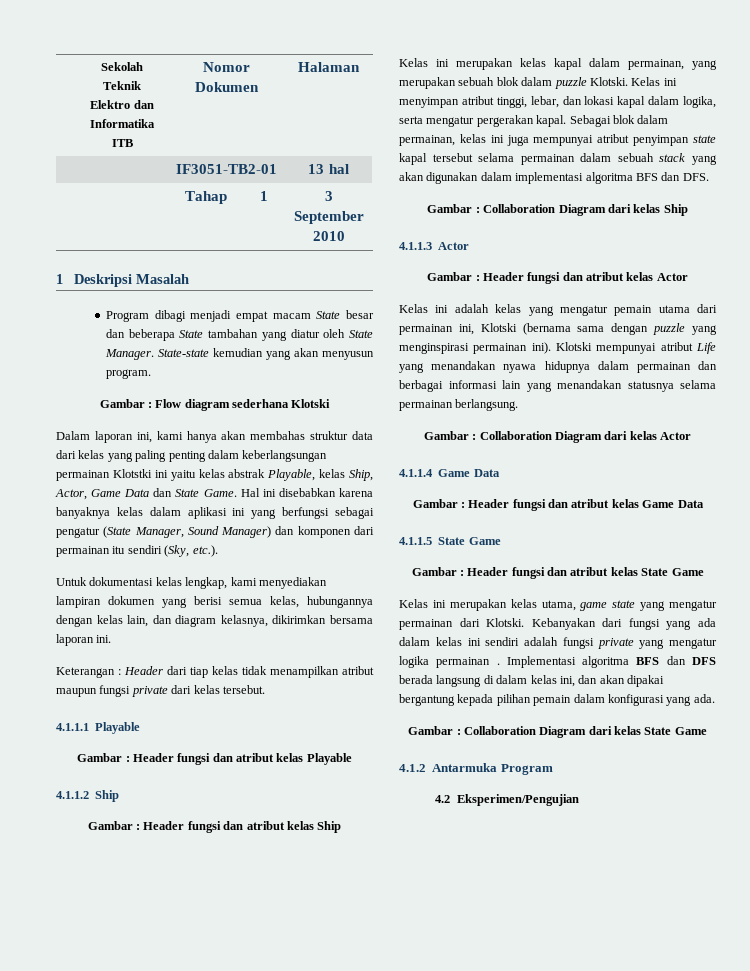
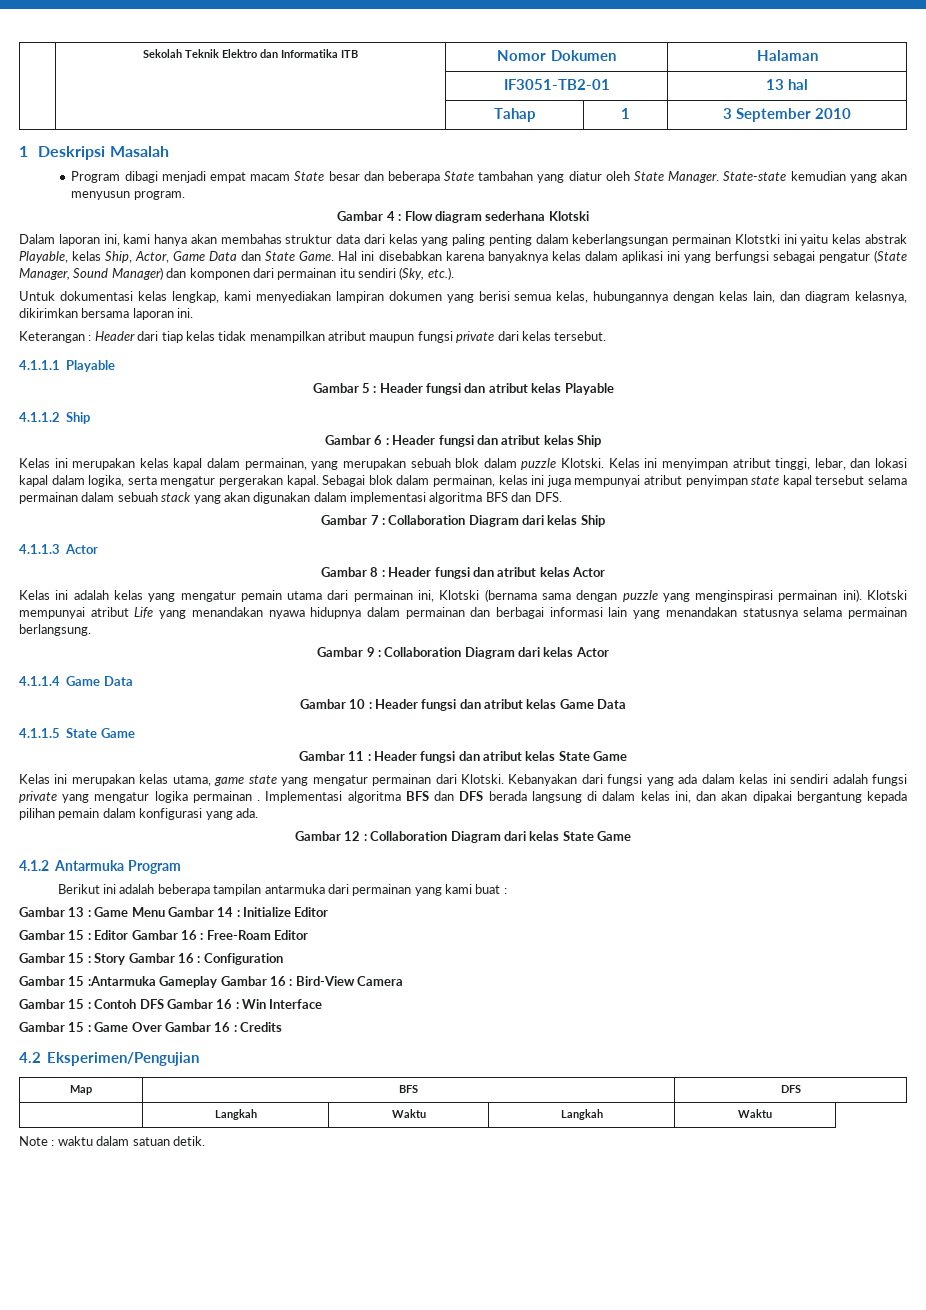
- Gambar : Flow diagram sederhana Klotski
+ Gambar 4 : Flow diagram sederhana Klotski
- Gambar : Header fungsi dan atribut kelas Playable
+ Gambar 5 : Header fungsi dan atribut kelas Playable
- Gambar : Header fungsi dan atribut kelas Ship
+ Gambar 6 : Header fungsi dan atribut kelas Ship
- Gambar : Collaboration Diagram dari kelas Ship
+ Gambar 7 : Collaboration Diagram dari kelas Ship
- Gambar : Header fungsi dan atribut kelas Actor
+ Gambar 8 : Header fungsi dan atribut kelas Actor
- Gambar : Collaboration Diagram dari kelas Actor
+ Gambar 9 : Collaboration Diagram dari kelas Actor
- Gambar : Header fungsi dan atribut kelas Game Data
+ Gambar 10 : Header fungsi dan atribut kelas Game Data
- Gambar : Header fungsi dan atribut kelas State Game
+ Gambar 11 : Header fungsi dan atribut kelas State Game
- Gambar : Collaboration Diagram dari kelas State Game
+ Gambar 12 : Collaboration Diagram dari kelas State Game
+ Berikut ini adalah beberapa tampilan antarmuka dari permainan yang kami buat :
+ Gambar 13 : Game Menu Gambar 14 : Initialize Editor
+ Gambar 15 : Editor Gambar 16 : Free-Roam Editor
+ Gambar 15 : Story Gambar 16 : Configuration
+ Gambar 15 :Antarmuka Gameplay Gambar 16 : Bird-View Camera
+ Gambar 15 : Contoh DFS Gambar 16 : Win Interface
+ Gambar 15 : Game Over Gambar 16 : Credits
  4.2 Eksperimen/Pengujian
+ Map | BFS | DFS
+ | Langkah | Waktu | Langkah | Waktu
+ Note : waktu dalam satuan detik.

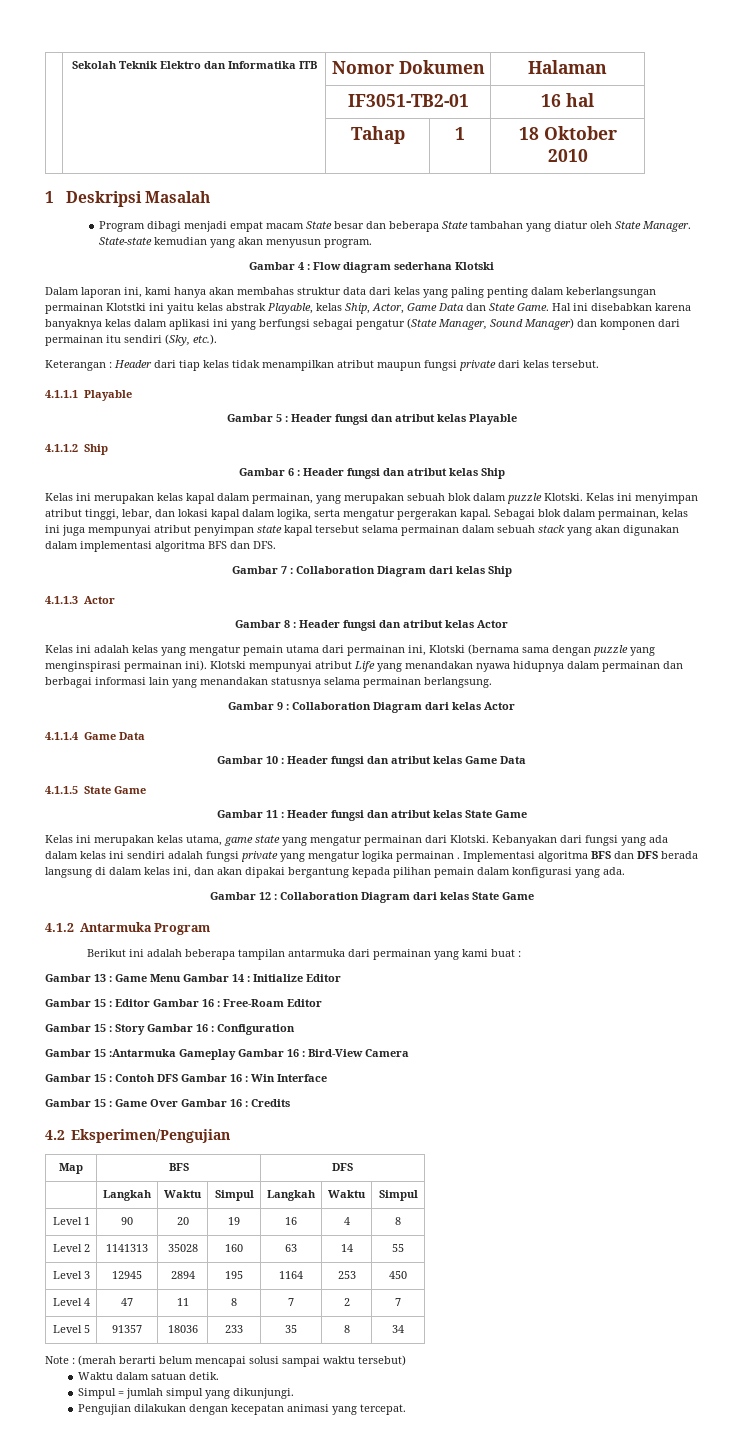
- | | IF3051-TB2-01 | 13 hal
+ | | IF3051-TB2-01 | 16 hal
- | | Tahap | 1 | 3 September 2010
+ | | Tahap | 1 | 18 Oktober 2010
- Untuk dokumentasi kelas lengkap, kami menyediakan lampiran dokumen yang berisi semua kelas, hubungannya dengan kelas lain, dan diagram kelasnya, dikirimkan bersama laporan ini.
- | Langkah | Waktu | Langkah | Waktu
- Note : waktu dalam satuan detik.
+ | Langkah | Waktu | Simpul | Langkah | Waktu | Simpul
+ Level 1 | 90 | 20 | 19 | 16 | 4 | 8
+ Level 2 | 1141313 | 35028 | 160 | 63 | 14 | 55
+ Level 3 | 12945 | 2894 | 195 | 1164 | 253 | 450
+ Level 4 | 47 | 11 | 8 | 7 | 2 | 7
+ Level 5 | 91357 | 18036 | 233 | 35 | 8 | 34
+ Note : (merah berarti belum mencapai solusi sampai waktu tersebut)
+ Waktu dalam satuan detik.
+ Simpul = jumlah simpul yang dikunjungi.
+ Pengujian dilakukan dengan kecepatan animasi yang tercepat.

